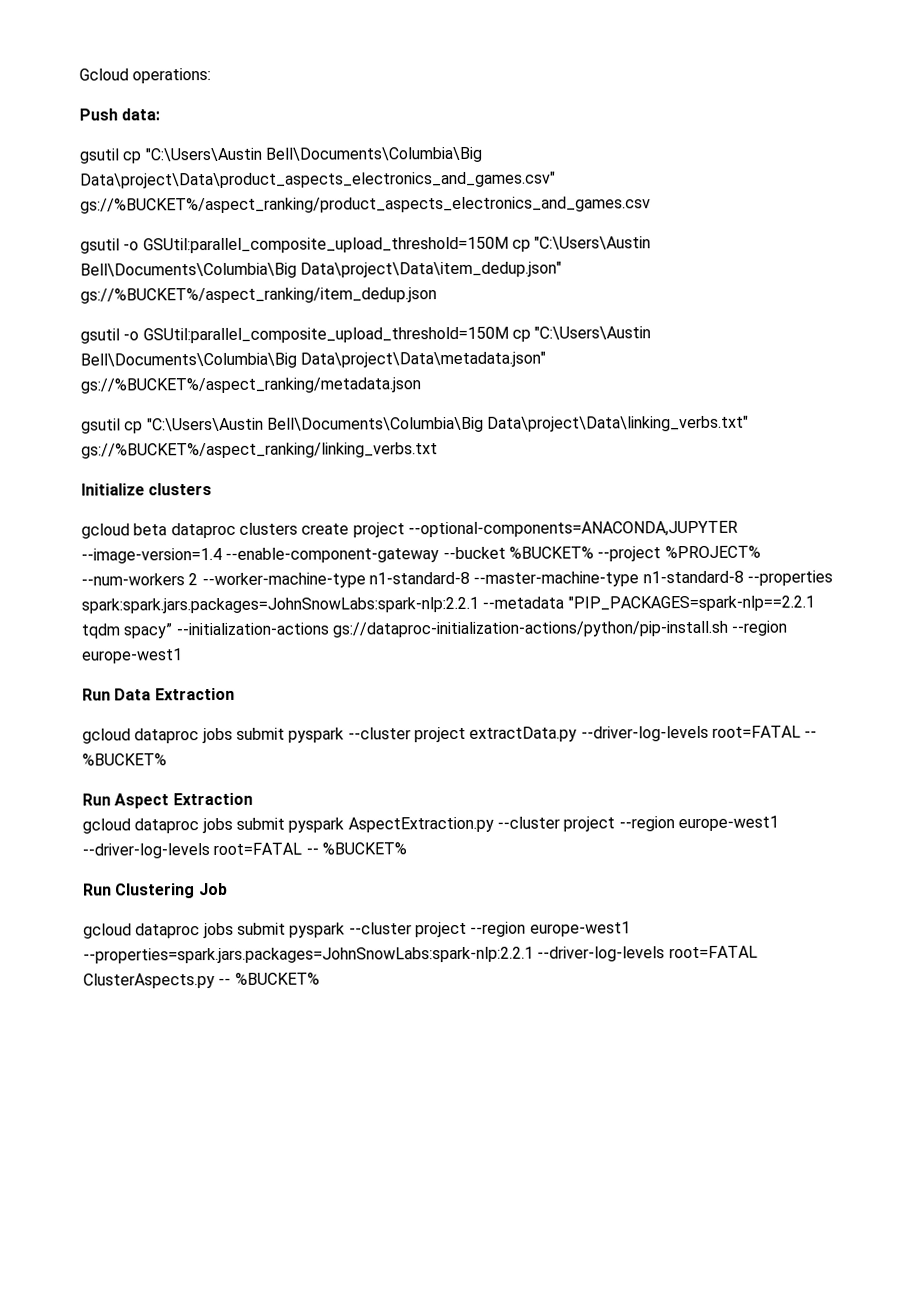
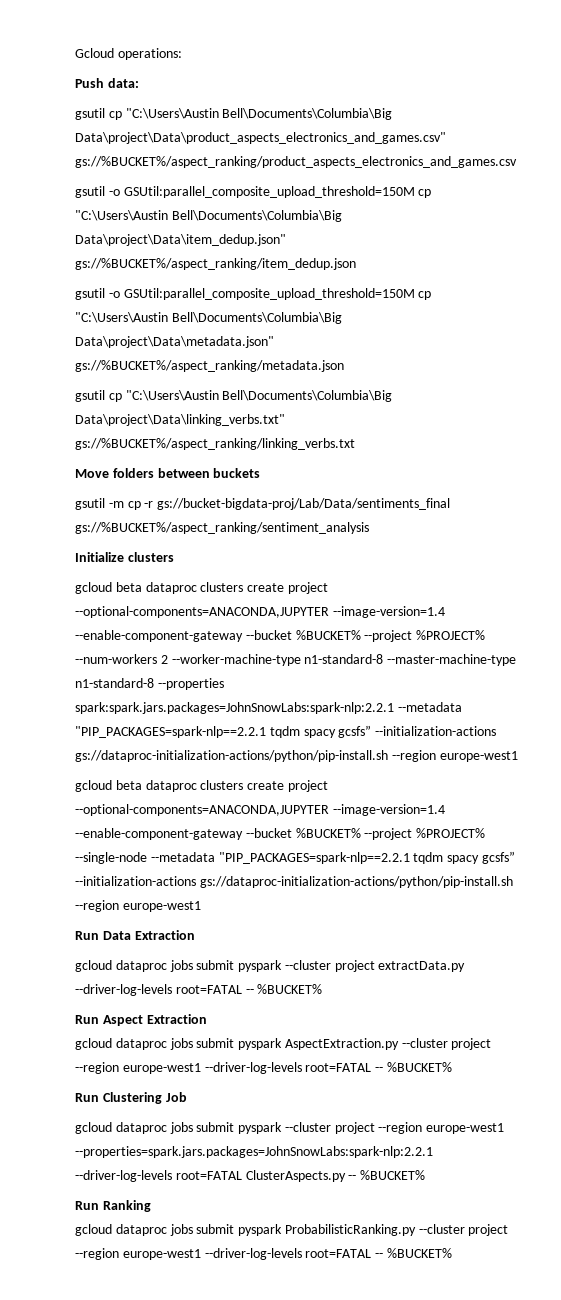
+ Move folders between buckets
+ gsutil -m cp -r gs://bucket-bigdata-proj/Lab/Data/sentiments_final gs://%BUCKET%/aspect_ranking/sentiment_analysis
- gcloud beta dataproc clusters create project --optional-components=ANACONDA,JUPYTER --image-version=1.4 --enable-component-gateway --bucket %BUCKET% --project %PROJECT% --num-workers 2 --worker-machine-type n1-standard-8 --master-machine-type n1-standard-8 --properties spark:spark.jars.packages=JohnSnowLabs:spark-nlp:2.2.1 --metadata "PIP_PACKAGES=spark-nlp==2.2.1 tqdm spacy” --initialization-actions gs://dataproc-initialization-actions/python/pip-install.sh --region europe-west1
+ gcloud beta dataproc clusters create project --optional-components=ANACONDA,JUPYTER --image-version=1.4 --enable-component-gateway --bucket %BUCKET% --project %PROJECT% --num-workers 2 --worker-machine-type n1-standard-8 --master-machine-type n1-standard-8 --properties spark:spark.jars.packages=JohnSnowLabs:spark-nlp:2.2.1 --metadata "PIP_PACKAGES=spark-nlp==2.2.1 tqdm spacy gcsfs” --initialization-actions gs://dataproc-initialization-actions/python/pip-install.sh --region europe-west1
+ gcloud beta dataproc clusters create project --optional-components=ANACONDA,JUPYTER --image-version=1.4 --enable-component-gateway --bucket %BUCKET% --project %PROJECT% --single-node --metadata "PIP_PACKAGES=spark-nlp==2.2.1 tqdm spacy gcsfs” --initialization-actions gs://dataproc-initialization-actions/python/pip-install.sh --region europe-west1
+ Run Ranking
+ gcloud dataproc jobs submit pyspark ProbabilisticRanking.py --cluster project --region europe-west1 --driver-log-levels root=FATAL -- %BUCKET%

